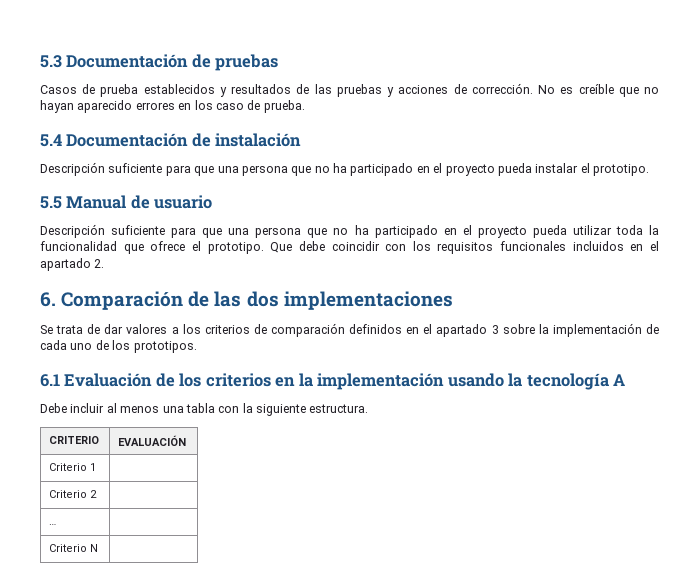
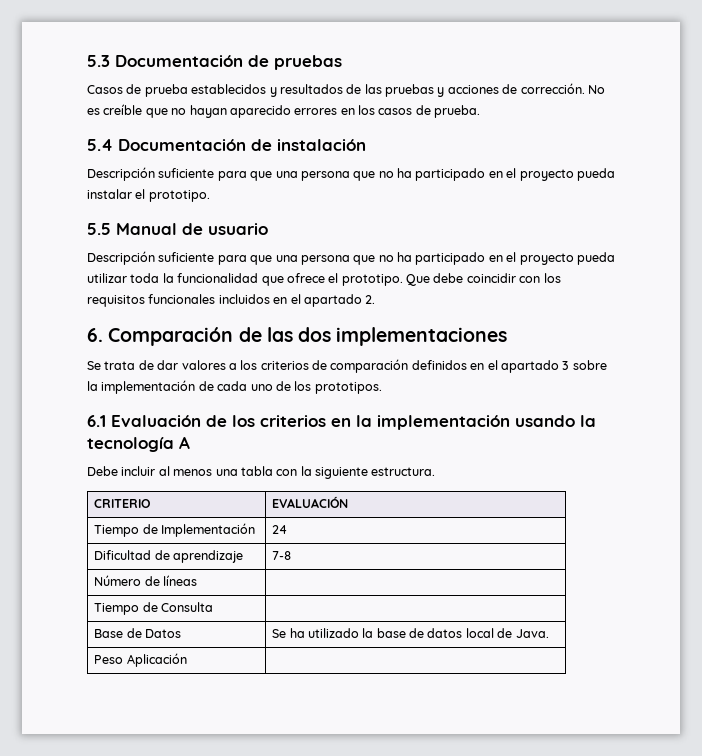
- No es creíble que no hayan aparecido errores en los caso de prueba.
+ No es creíble que no hayan aparecido errores en los casos de prueba.
- Criterio 1 |
- Criterio 2 |
- … |
- Criterio N |
+ Tiempo de Implementación | 24
+ Dificultad de aprendizaje | 7-8
+ Número de líneas |
+ Tiempo de Consulta |
+ Base de Datos | Se ha utilizado la base de datos local de Java.
+ Peso Aplicación |

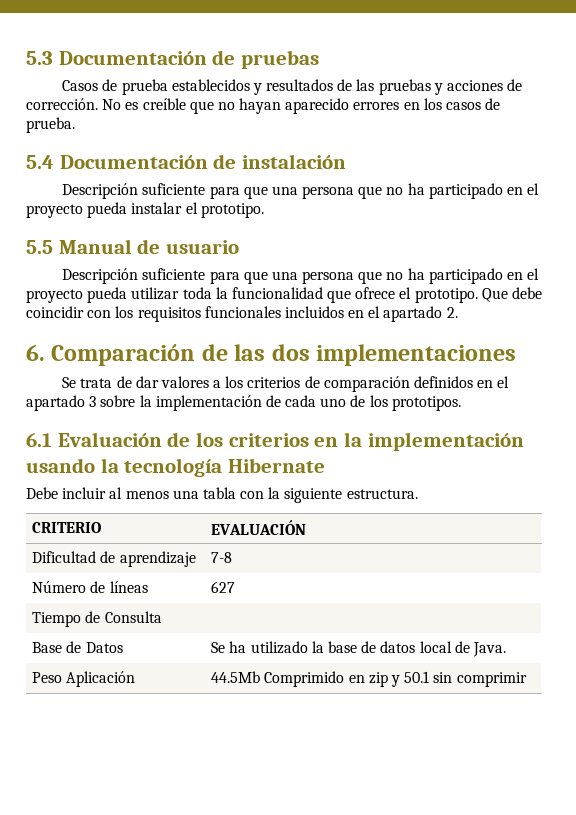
- 6.1 Evaluación de los criterios en la implementación usando la tecnología A
+ 6.1 Evaluación de los criterios en la implementación usando la tecnología Hibernate
- Tiempo de Implementación | 24
- Número de líneas |
+ Número de líneas | 627
- Peso Aplicación |
+ Peso Aplicación | 44.5Mb Comprimido en zip y 50.1 sin comprimir

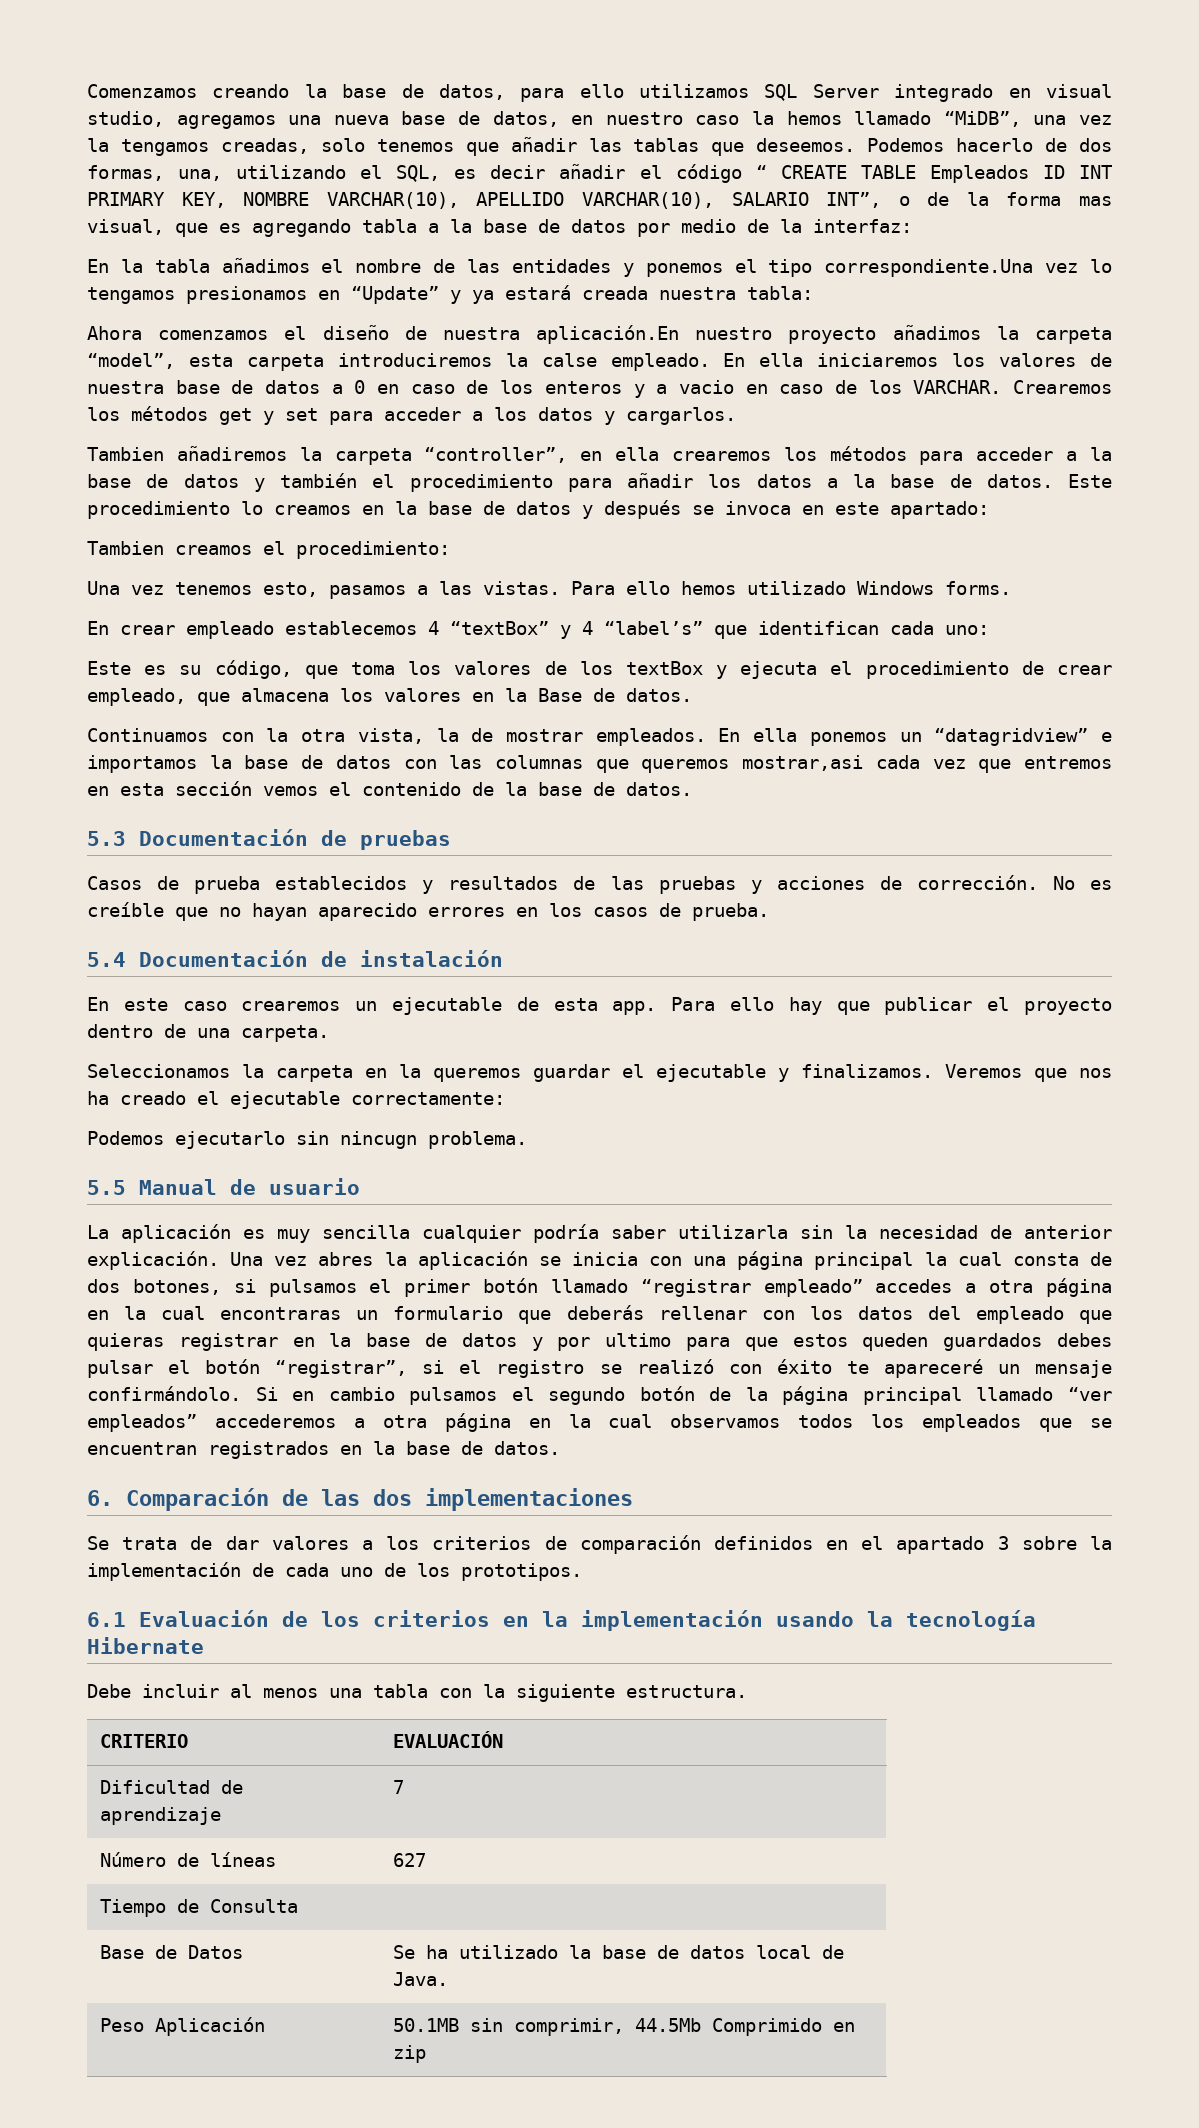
+ Comenzamos creando la base de datos, para ello utilizamos SQL Server integrado en visual studio, agregamos una nueva base de datos, en nuestro caso la hemos llamado “MiDB”, una vez la tengamos creadas, solo tenemos que añadir las tablas que deseemos. Podemos hacerlo de dos formas, una, utilizando el SQL, es decir añadir el código “ CREATE TABLE Empleados ID INT PRIMARY KEY, NOMBRE VARCHAR(10), APELLIDO VARCHAR(10), SALARIO INT”, o de la forma mas visual, que es agregando tabla a la base de datos por medio de la interfaz:
+ En la tabla añadimos el nombre de las entidades y ponemos el tipo correspondiente.Una vez lo tengamos presionamos en “Update” y ya estará creada nuestra tabla:
+ Ahora comenzamos el diseño de nuestra aplicación.En nuestro proyecto añadimos la carpeta “model”, esta carpeta introduciremos la calse empleado. En ella iniciaremos los valores de nuestra base de datos a 0 en caso de los enteros y a vacio en caso de los VARCHAR. Crearemos los métodos get y set para acceder a los datos y cargarlos.
+ Tambien añadiremos la carpeta “controller”, en ella crearemos los métodos para acceder a la base de datos y también el procedimiento para añadir los datos a la base de datos. Este procedimiento lo creamos en la base de datos y después se invoca en este apartado:
+ Tambien creamos el procedimiento:
+ Una vez tenemos esto, pasamos a las vistas. Para ello hemos utilizado Windows forms.
+ En crear empleado establecemos 4 “textBox” y 4 “label’s” que identifican cada uno:
+ Este es su código, que toma los valores de los textBox y ejecuta el procedimiento de crear empleado, que almacena los valores en la Base de datos.
+ Continuamos con la otra vista, la de mostrar empleados. En ella ponemos un “datagridview” e importamos la base de datos con las columnas que queremos mostrar,asi cada vez que entremos en esta sección vemos el contenido de la base de datos.
- Descripción suficiente para que una persona que no ha participado en el proyecto pueda instalar el prototipo.
+ En este caso crearemos un ejecutable de esta app. Para ello hay que publicar el proyecto dentro de una carpeta.
+ Seleccionamos la carpeta en la queremos guardar el ejecutable y finalizamos. Veremos que nos ha creado el ejecutable correctamente:
+ Podemos ejecutarlo sin nincugn problema.
  5.5 Manual de usuario
- Descripción suficiente para que una persona que no ha participado en el proyecto pueda utilizar toda la funcionalidad que ofrece el prototipo. Que debe coincidir con los requisitos funcionales incluidos en el apartado 2.
+ La aplicación es muy sencilla cualquier podría saber utilizarla sin la necesidad de anterior explicación. Una vez abres la aplicación se inicia con una página principal la cual consta de dos botones, si pulsamos el primer botón llamado “registrar empleado” accedes a otra página en la cual encontraras un formulario que deberás rellenar con los datos del empleado que quieras registrar en la base de datos y por ultimo para que estos queden guardados debes pulsar el botón “registrar”, si el registro se realizó con éxito te apareceré un mensaje confirmándolo. Si en cambio pulsamos el segundo botón de la página principal llamado “ver empleados” accederemos a otra página en la cual observamos todos los empleados que se encuentran registrados en la base de datos.
- Dificultad de aprendizaje | 7-8
+ Dificultad de aprendizaje | 7
- Peso Aplicación | 44.5Mb Comprimido en zip y 50.1 sin comprimir
+ Peso Aplicación | 50.1MB sin comprimir, 44.5Mb Comprimido en zip

